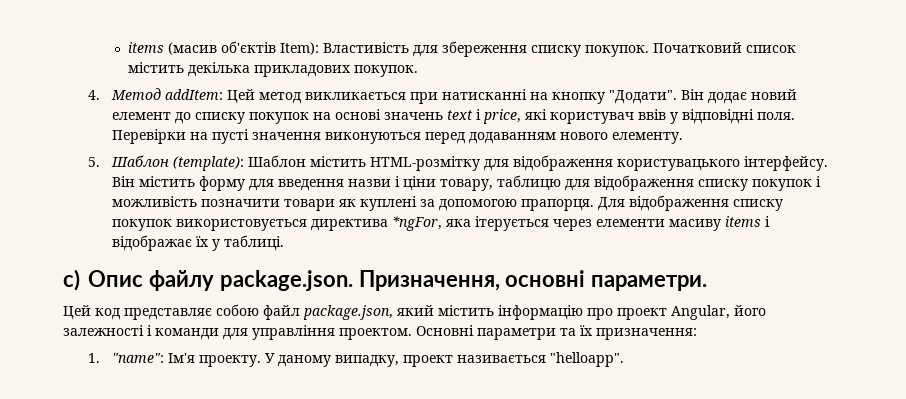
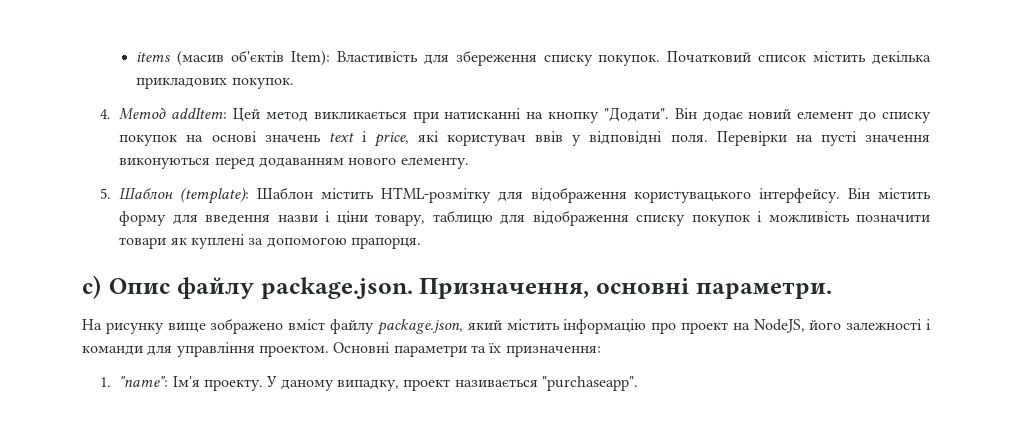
- Для відображення списку покупок використовується директива *ngFor, яка ітерується через елементи масиву items і відображає їх у таблиці.
- Цей код представляє собою файл package.json, який містить інформацію про проект Angular, його залежності і команди для управління проектом.
+ На рисунку вище зображено вміст файлу package.json, який містить інформацію про проект на NodeJS, його залежності і команди для управління проектом.
- У даному випадку, проект називається "helloapp".
+ У даному випадку, проект називається "purchaseapp".

